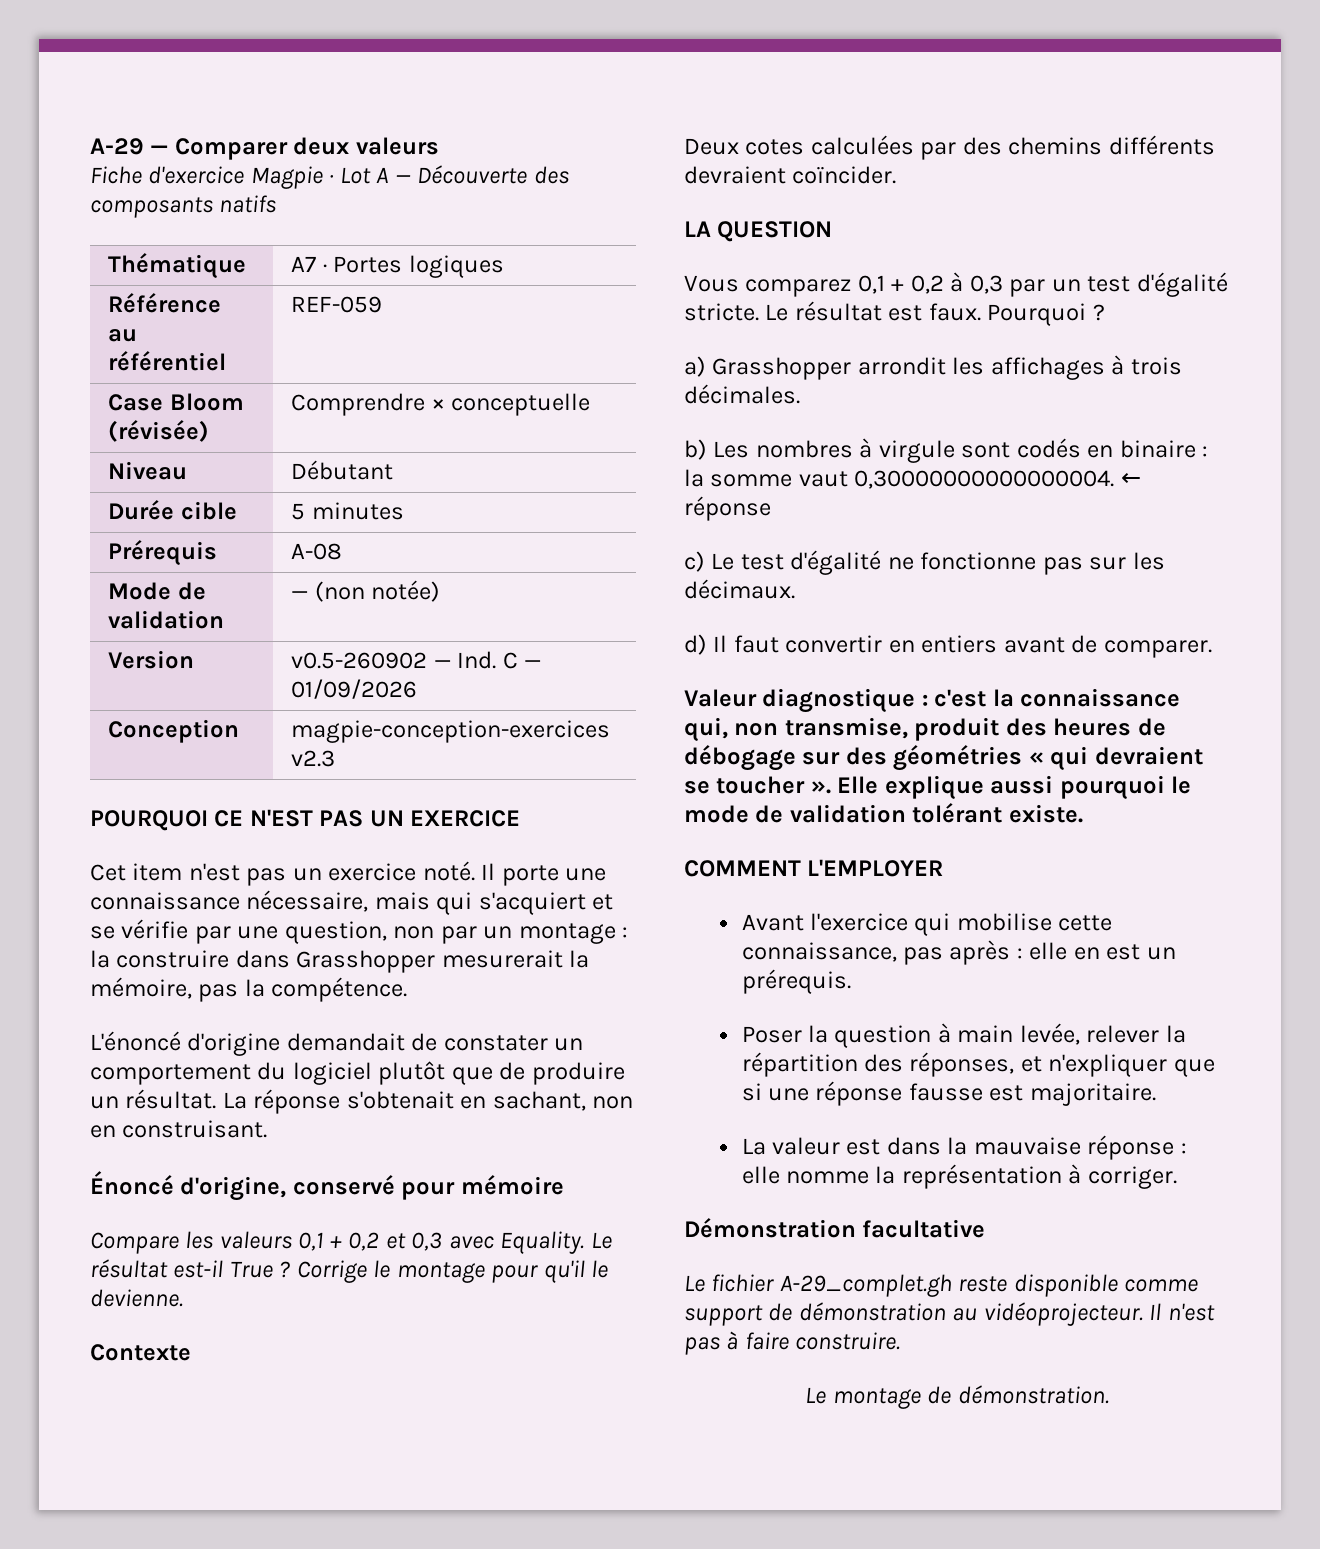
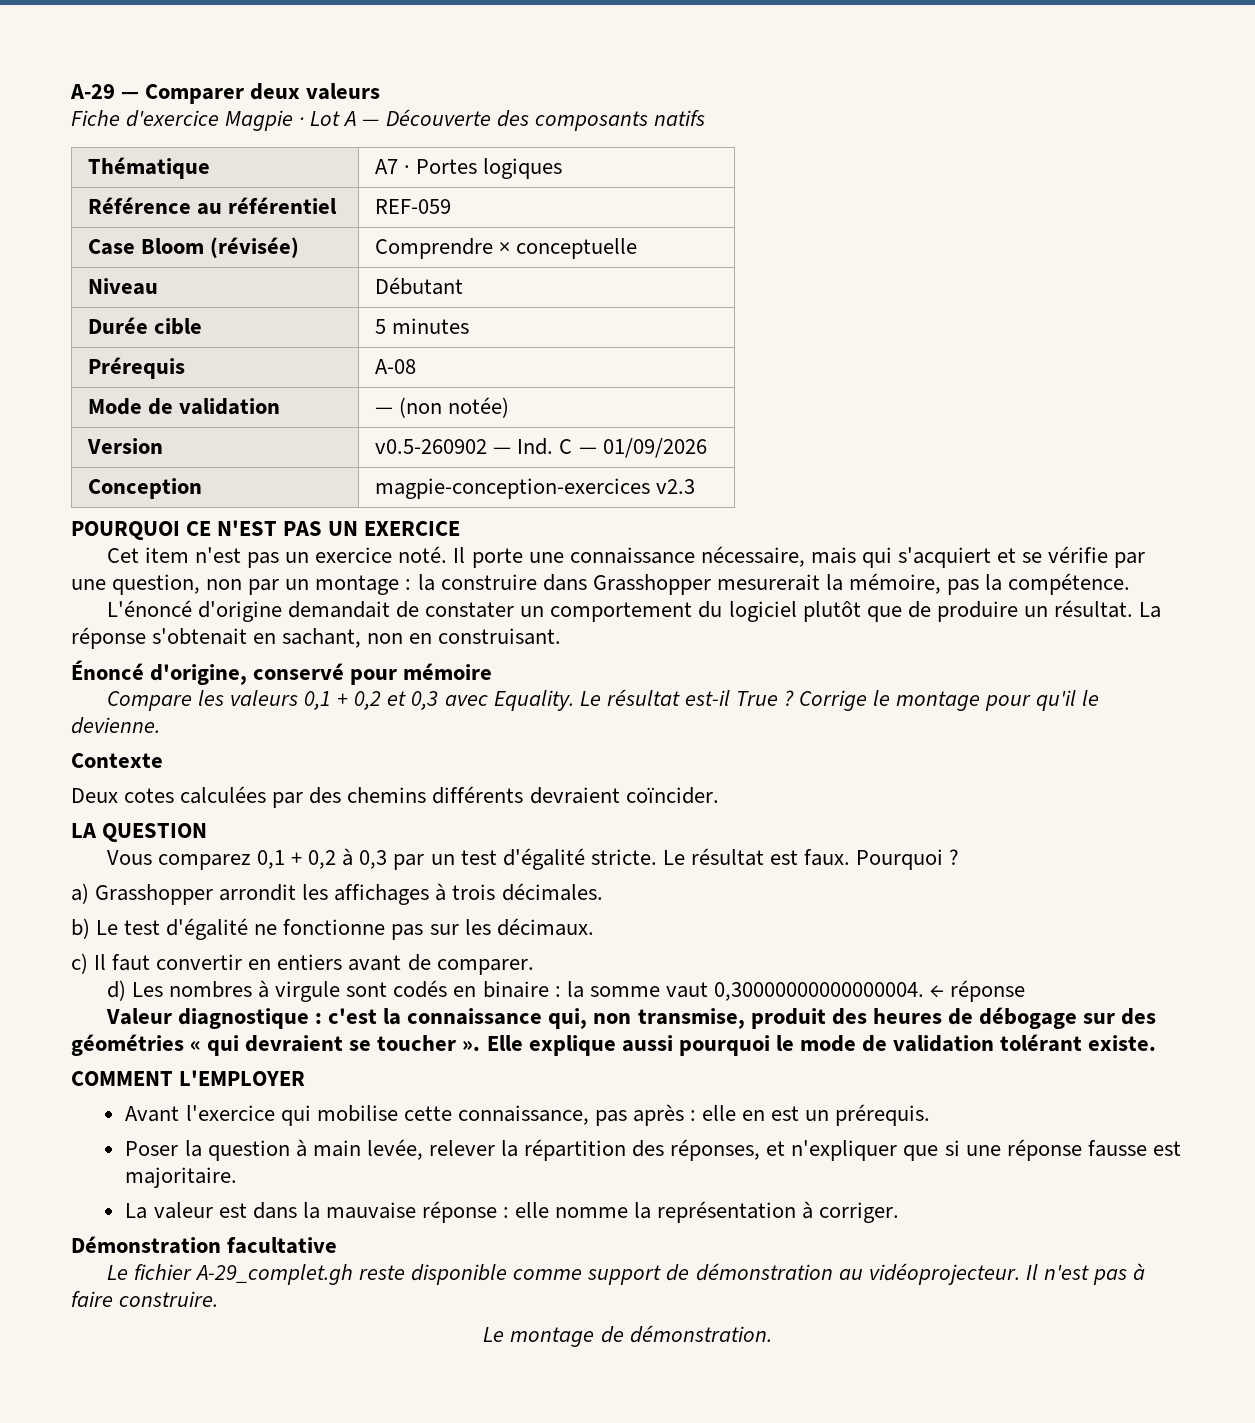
- b) Les nombres à virgule sont codés en binaire : la somme vaut 0,30000000000000004.
+ b) Le test d'égalité ne fonctionne pas sur les décimaux.
+ c) Il faut convertir en entiers avant de comparer.
+ d) Les nombres à virgule sont codés en binaire : la somme vaut 0,30000000000000004.
- c) Le test d'égalité ne fonctionne pas sur les décimaux.
- d) Il faut convertir en entiers avant de comparer.

